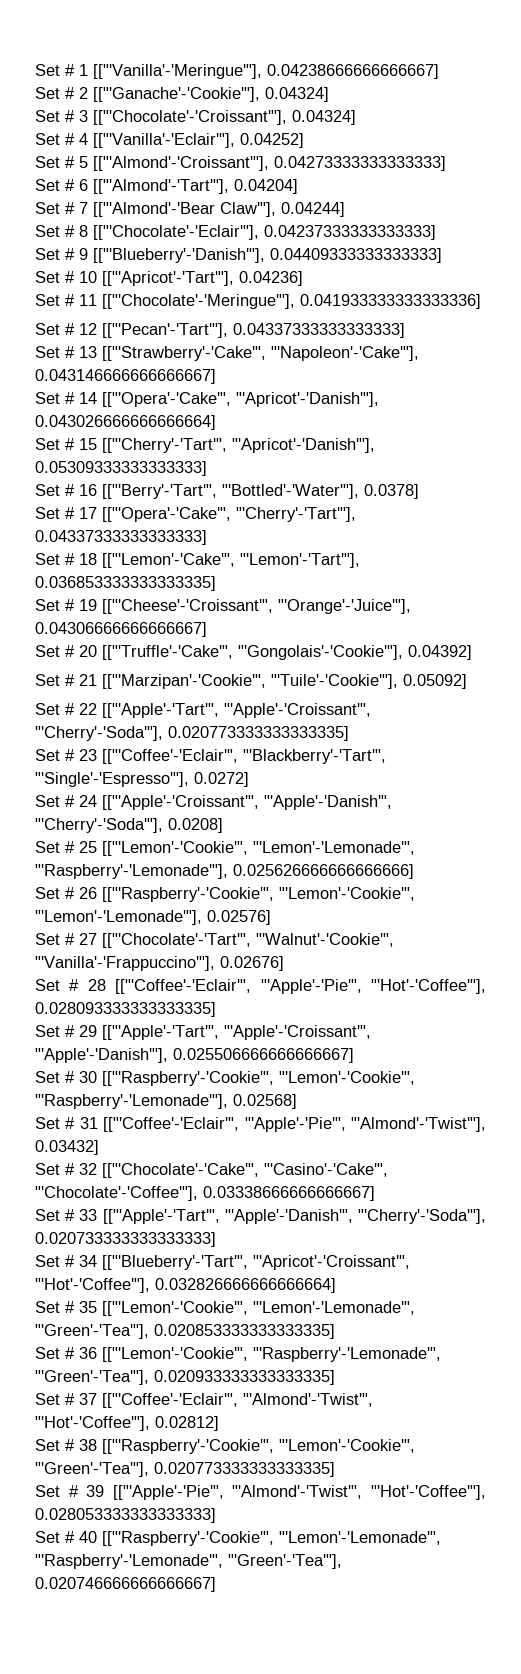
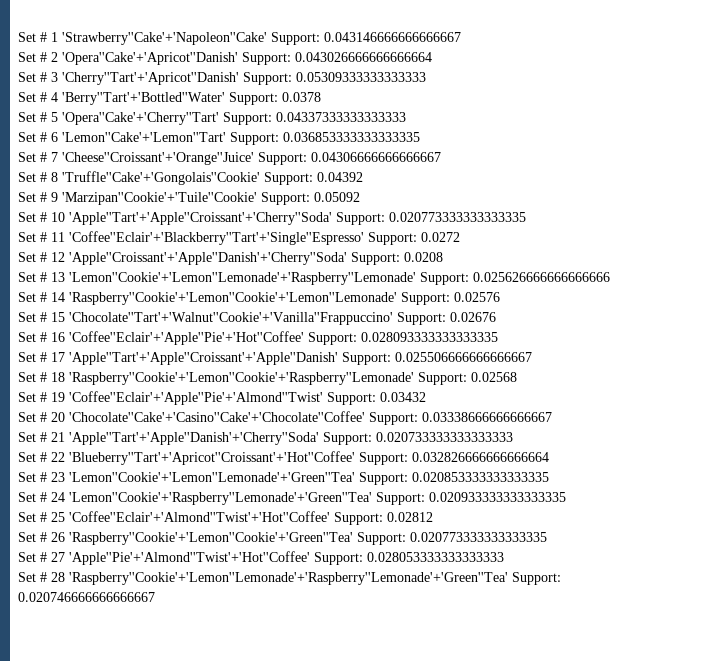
- Set # 1 [["'Vanilla'-'Meringue'"], 0.04238666666666667]
+ Set # 1 'Strawberry''Cake'+'Napoleon''Cake' Support: 0.043146666666666667
- Set # 2 [["'Ganache'-'Cookie'"], 0.04324]
+ Set # 2 'Opera''Cake'+'Apricot''Danish' Support: 0.043026666666666664
- Set # 3 [["'Chocolate'-'Croissant'"], 0.04324]
+ Set # 3 'Cherry''Tart'+'Apricot''Danish' Support: 0.05309333333333333
- Set # 4 [["'Vanilla'-'Eclair'"], 0.04252]
+ Set # 4 'Berry''Tart'+'Bottled''Water' Support: 0.0378
- Set # 5 [["'Almond'-'Croissant'"], 0.04273333333333333]
+ Set # 5 'Opera''Cake'+'Cherry''Tart' Support: 0.04337333333333333
- Set # 6 [["'Almond'-'Tart'"], 0.04204]
+ Set # 6 'Lemon''Cake'+'Lemon''Tart' Support: 0.036853333333333335
- Set # 7 [["'Almond'-'Bear Claw'"], 0.04244]
+ Set # 7 'Cheese''Croissant'+'Orange''Juice' Support: 0.04306666666666667
- Set # 8 [["'Chocolate'-'Eclair'"], 0.04237333333333333]
+ Set # 8 'Truffle''Cake'+'Gongolais''Cookie' Support: 0.04392
- Set # 9 [["'Blueberry'-'Danish'"], 0.04409333333333333]
+ Set # 9 'Marzipan''Cookie'+'Tuile''Cookie' Support: 0.05092
- Set # 10 [["'Apricot'-'Tart'"], 0.04236]
+ Set # 10 'Apple''Tart'+'Apple''Croissant'+'Cherry''Soda' Support: 0.020773333333333335
- Set # 11 [["'Chocolate'-'Meringue'"], 0.041933333333333336]
+ Set # 11 'Coffee''Eclair'+'Blackberry''Tart'+'Single''Espresso' Support: 0.0272
- Set # 12 [["'Pecan'-'Tart'"], 0.04337333333333333]
+ Set # 12 'Apple''Croissant'+'Apple''Danish'+'Cherry''Soda' Support: 0.0208
- Set # 13 [["'Strawberry'-'Cake'", "'Napoleon'-'Cake'"], 0.043146666666666667]
+ Set # 13 'Lemon''Cookie'+'Lemon''Lemonade'+'Raspberry''Lemonade' Support: 0.025626666666666666
- Set # 14 [["'Opera'-'Cake'", "'Apricot'-'Danish'"], 0.043026666666666664]
+ Set # 14 'Raspberry''Cookie'+'Lemon''Cookie'+'Lemon''Lemonade' Support: 0.02576
- Set # 15 [["'Cherry'-'Tart'", "'Apricot'-'Danish'"], 0.05309333333333333]
+ Set # 15 'Chocolate''Tart'+'Walnut''Cookie'+'Vanilla''Frappuccino' Support: 0.02676
- Set # 16 [["'Berry'-'Tart'", "'Bottled'-'Water'"], 0.0378]
+ Set # 16 'Coffee''Eclair'+'Apple''Pie'+'Hot''Coffee' Support: 0.028093333333333335
- Set # 17 [["'Opera'-'Cake'", "'Cherry'-'Tart'"], 0.04337333333333333]
+ Set # 17 'Apple''Tart'+'Apple''Croissant'+'Apple''Danish' Support: 0.025506666666666667
- Set # 18 [["'Lemon'-'Cake'", "'Lemon'-'Tart'"], 0.036853333333333335]
+ Set # 18 'Raspberry''Cookie'+'Lemon''Cookie'+'Raspberry''Lemonade' Support: 0.02568
- Set # 19 [["'Cheese'-'Croissant'", "'Orange'-'Juice'"], 0.04306666666666667]
+ Set # 19 'Coffee''Eclair'+'Apple''Pie'+'Almond''Twist' Support: 0.03432
- Set # 20 [["'Truffle'-'Cake'", "'Gongolais'-'Cookie'"], 0.04392]
+ Set # 20 'Chocolate''Cake'+'Casino''Cake'+'Chocolate''Coffee' Support: 0.03338666666666667
- Set # 21 [["'Marzipan'-'Cookie'", "'Tuile'-'Cookie'"], 0.05092]
+ Set # 21 'Apple''Tart'+'Apple''Danish'+'Cherry''Soda' Support: 0.020733333333333333
- Set # 22 [["'Apple'-'Tart'", "'Apple'-'Croissant'", "'Cherry'-'Soda'"], 0.020773333333333335]
+ Set # 22 'Blueberry''Tart'+'Apricot''Croissant'+'Hot''Coffee' Support: 0.032826666666666664
- Set # 23 [["'Coffee'-'Eclair'", "'Blackberry'-'Tart'", "'Single'-'Espresso'"], 0.0272]
+ Set # 23 'Lemon''Cookie'+'Lemon''Lemonade'+'Green''Tea' Support: 0.020853333333333335
- Set # 24 [["'Apple'-'Croissant'", "'Apple'-'Danish'", "'Cherry'-'Soda'"], 0.0208]
+ Set # 24 'Lemon''Cookie'+'Raspberry''Lemonade'+'Green''Tea' Support: 0.020933333333333335
- Set # 25 [["'Lemon'-'Cookie'", "'Lemon'-'Lemonade'", "'Raspberry'-'Lemonade'"], 0.025626666666666666]
+ Set # 25 'Coffee''Eclair'+'Almond''Twist'+'Hot''Coffee' Support: 0.02812
- Set # 26 [["'Raspberry'-'Cookie'", "'Lemon'-'Cookie'", "'Lemon'-'Lemonade'"], 0.02576]
+ Set # 26 'Raspberry''Cookie'+'Lemon''Cookie'+'Green''Tea' Support: 0.020773333333333335
- Set # 27 [["'Chocolate'-'Tart'", "'Walnut'-'Cookie'", "'Vanilla'-'Frappuccino'"], 0.02676]
+ Set # 27 'Apple''Pie'+'Almond''Twist'+'Hot''Coffee' Support: 0.028053333333333333
- Set # 28 [["'Coffee'-'Eclair'", "'Apple'-'Pie'", "'Hot'-'Coffee'"], 0.028093333333333335]
- Set # 29 [["'Apple'-'Tart'", "'Apple'-'Croissant'", "'Apple'-'Danish'"], 0.025506666666666667]
- Set # 30 [["'Raspberry'-'Cookie'", "'Lemon'-'Cookie'", "'Raspberry'-'Lemonade'"], 0.02568]
- Set # 31 [["'Coffee'-'Eclair'", "'Apple'-'Pie'", "'Almond'-'Twist'"], 0.03432]
- Set # 32 [["'Chocolate'-'Cake'", "'Casino'-'Cake'", "'Chocolate'-'Coffee'"], 0.03338666666666667]
- Set # 33 [["'Apple'-'Tart'", "'Apple'-'Danish'", "'Cherry'-'Soda'"], 0.020733333333333333]
- Set # 34 [["'Blueberry'-'Tart'", "'Apricot'-'Croissant'", "'Hot'-'Coffee'"], 0.032826666666666664]
- Set # 35 [["'Lemon'-'Cookie'", "'Lemon'-'Lemonade'", "'Green'-'Tea'"], 0.020853333333333335]
- Set # 36 [["'Lemon'-'Cookie'", "'Raspberry'-'Lemonade'", "'Green'-'Tea'"], 0.020933333333333335]
- Set # 37 [["'Coffee'-'Eclair'", "'Almond'-'Twist'", "'Hot'-'Coffee'"], 0.02812]
- Set # 38 [["'Raspberry'-'Cookie'", "'Lemon'-'Cookie'", "'Green'-'Tea'"], 0.020773333333333335]
- Set # 39 [["'Apple'-'Pie'", "'Almond'-'Twist'", "'Hot'-'Coffee'"], 0.028053333333333333]
- Set # 40 [["'Raspberry'-'Cookie'", "'Lemon'-'Lemonade'", "'Raspberry'-'Lemonade'", "'Green'-'Tea'"], 0.020746666666666667]
+ Set # 28 'Raspberry''Cookie'+'Lemon''Lemonade'+'Raspberry''Lemonade'+'Green''Tea' Support: 0.020746666666666667

